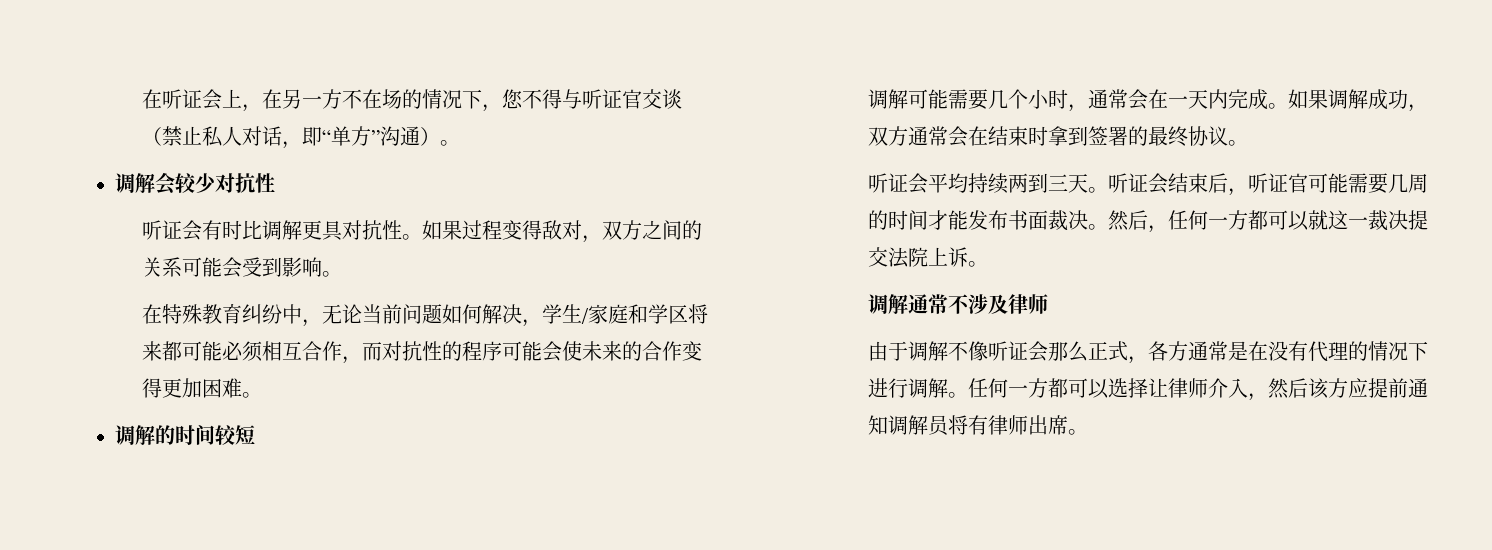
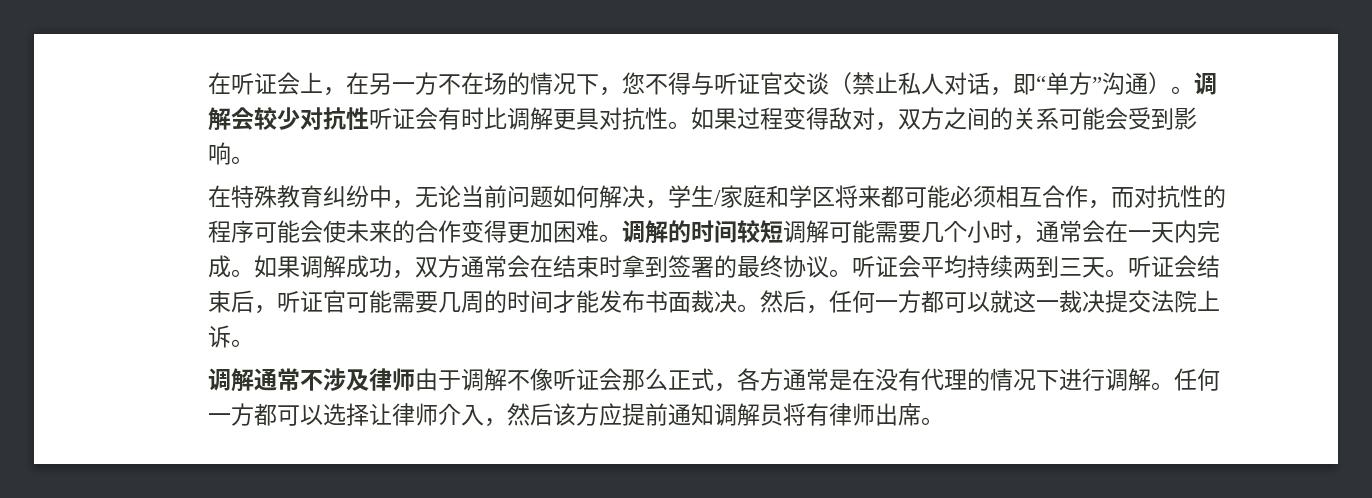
- 在听证会上，在另一方不在场的情况下，您不得与听证官交谈（禁止私人对话，即“单方”沟通）。
- 调解会较少对抗性
- 听证会有时比调解更具对抗性。
+ 在听证会上，在另一方不在场的情况下，您不得与听证官交谈（禁止私人对话，即“单方”沟通）。调解会较少对抗性听证会有时比调解更具对抗性。
- 在特殊教育纠纷中，无论当前问题如何解决，学生/家庭和学区将来都可能必须相互合作，而对抗性的程序可能会使未来的合作变得更加困难。
- 调解的时间较短
- 调解可能需要几个小时，通常会在一天内完成。
+ 在特殊教育纠纷中，无论当前问题如何解决，学生/家庭和学区将来都可能必须相互合作，而对抗性的程序可能会使未来的合作变得更加困难。调解的时间较短调解可能需要几个小时，通常会在一天内完成。
- 如果调解成功，双方通常会在结束时拿到签署的最终协议。
- 听证会平均持续两到三天。
+ 如果调解成功，双方通常会在结束时拿到签署的最终协议。听证会平均持续两到三天。
- 调解通常不涉及律师
- 由于调解不像听证会那么正式，各方通常是在没有代理的情况下进行调解。
+ 调解通常不涉及律师由于调解不像听证会那么正式，各方通常是在没有代理的情况下进行调解。

